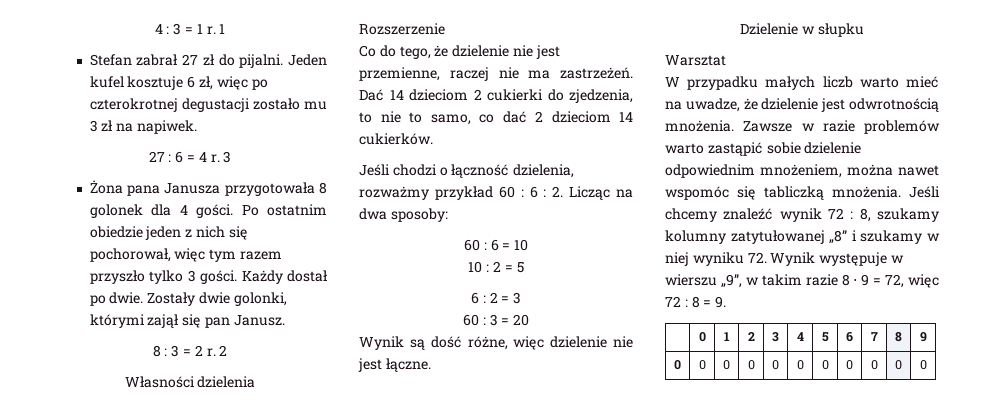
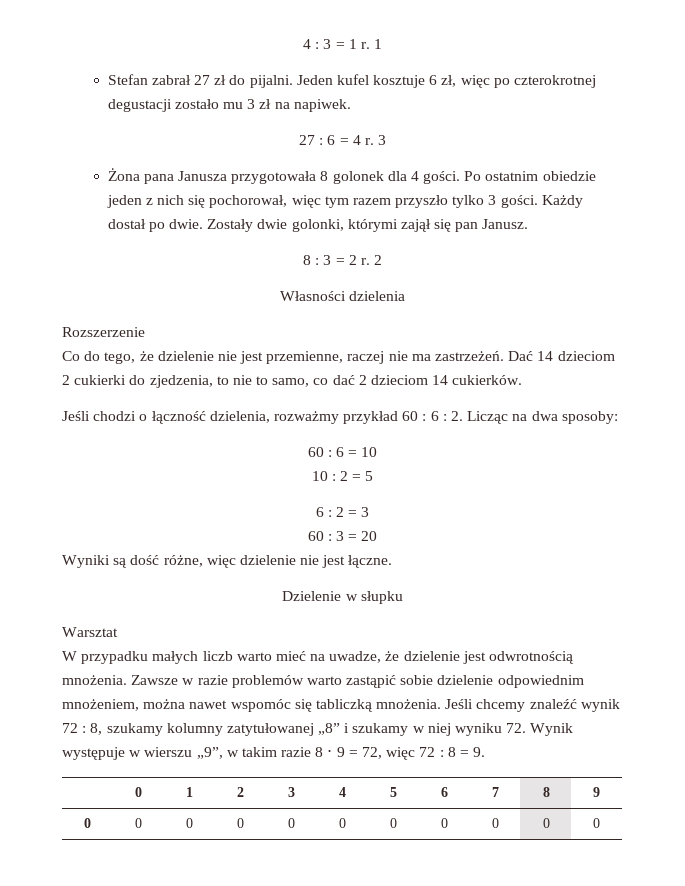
- Wynik są dość różne, więc dzielenie nie jest łączne.
+ Wyniki są dość różne, więc dzielenie nie jest łączne.

